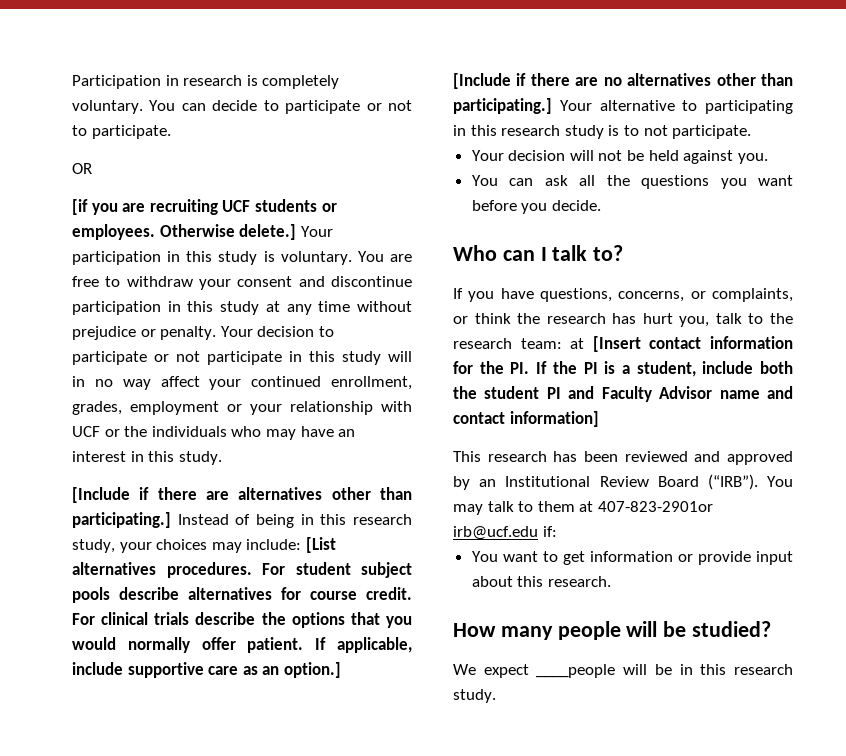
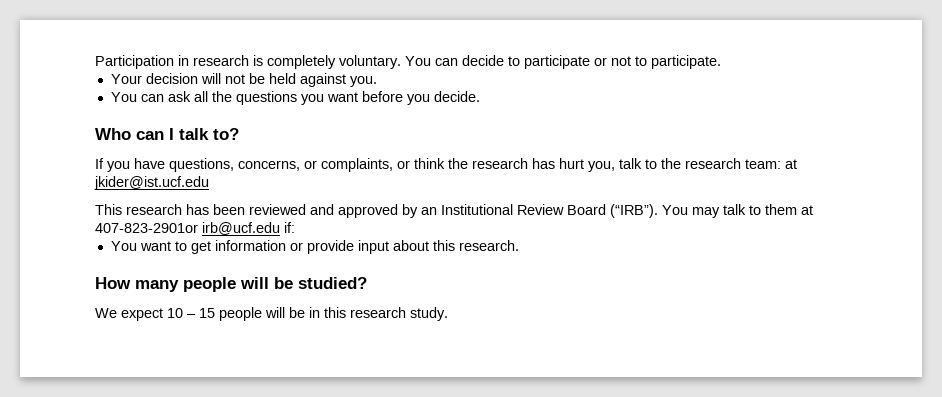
- OR
- [if you are recruiting UCF students or employees. Otherwise delete.] Your participation in this study is voluntary. You are free to withdraw your consent and discontinue participation in this study at any time without prejudice or penalty. Your decision to participate or not participate in this study will in no way affect your continued enrollment, grades, employment or your relationship with UCF or the individuals who may have an interest in this study.
- [Include if there are alternatives other than participating.] Instead of being in this research study, your choices may include: [List alternatives procedures. For student subject pools describe alternatives for course credit. For clinical trials describe the options that you would normally offer patient. If applicable, include supportive care as an option.]
- [Include if there are no alternatives other than participating.] Your alternative to participating in this research study is to not participate.
- If you have questions, concerns, or complaints, or think the research has hurt you, talk to the research team: at [Insert contact information for the PI. If the PI is a student, include both the student PI and Faculty Advisor name and contact information]
+ If you have questions, concerns, or complaints, or think the research has hurt you, talk to the research team: at jkider@ist.ucf.edu
- We expect ____people will be in this research study.
+ We expect 10 – 15 people will be in this research study.

